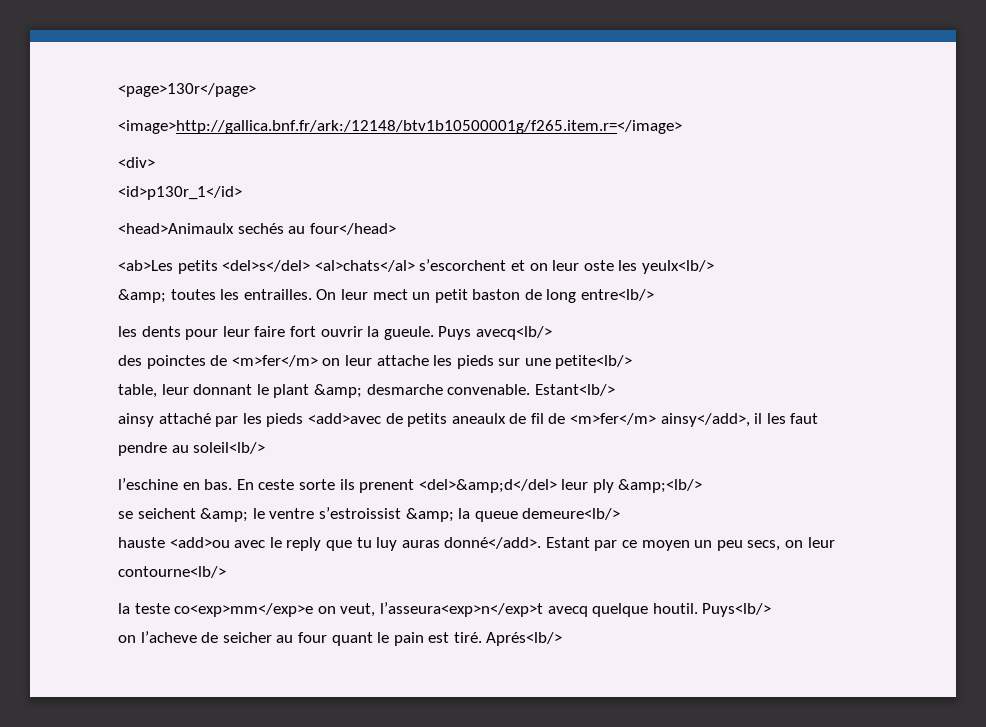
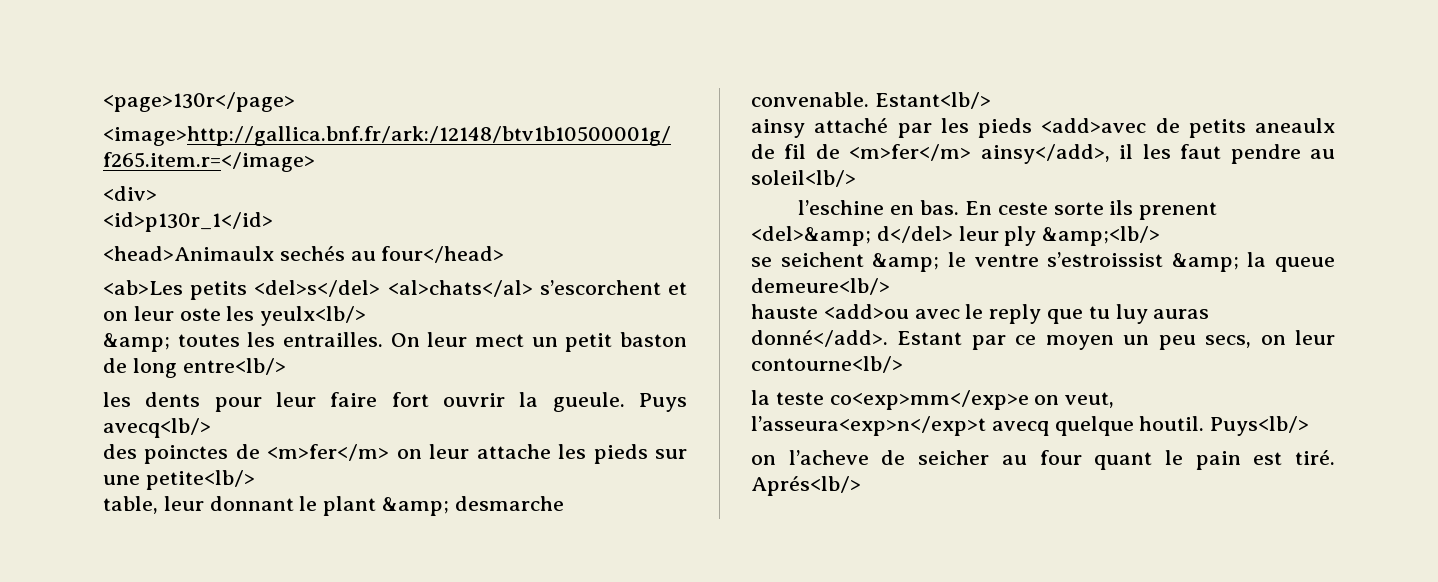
- En ceste sorte ils prenent <del>&amp;d</del> leur ply &amp;<lb/>
+ En ceste sorte ils prenent <del>&amp; d</del> leur ply &amp;<lb/>

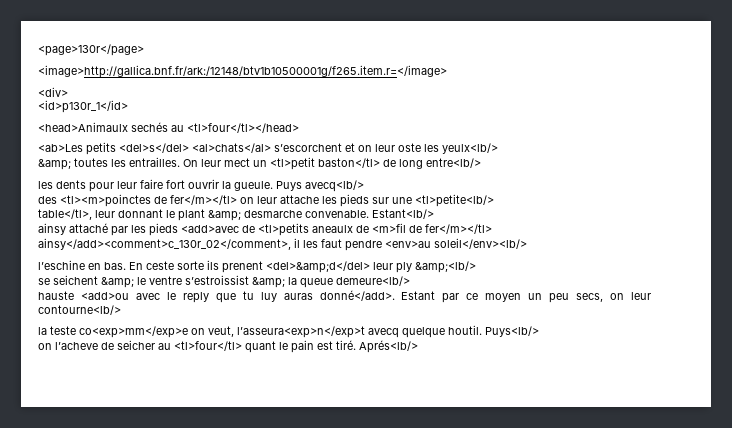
- <head>Animaulx sechés au four</head>
+ <head>Animaulx sechés au <tl>four</tl></head>
- On leur mect un petit baston de long entre<lb/>
+ On leur mect un <tl>petit baston</tl> de long entre<lb/>
- des poinctes de <m>fer</m> on leur attache les pieds sur une petite<lb/>
- table, leur donnant le plant &amp; desmarche convenable.
+ des <tl><m>poinctes de fer</m></tl> on leur attache les pieds sur une <tl>petite<lb/>
+ table</tl>, leur donnant le plant &amp; desmarche convenable.
- ainsy attaché par les pieds <add>avec de petits aneaulx de fil de <m>fer</m> ainsy</add>, il les faut pendre au soleil<lb/>
+ ainsy attaché par les pieds <add>avec de <tl>petits aneaulx de <m>fil de fer</m></tl> ainsy</add><comment>c_130r_02</comment>, il les faut pendre <env>au soleil</env><lb/>
- En ceste sorte ils prenent <del>&amp; d</del> leur ply &amp;<lb/>
+ En ceste sorte ils prenent <del>&amp;d</del> leur ply &amp;<lb/>
- on l’acheve de seicher au four quant le pain est tiré.
+ on l’acheve de seicher au <tl>four</tl> quant le pain est tiré.

